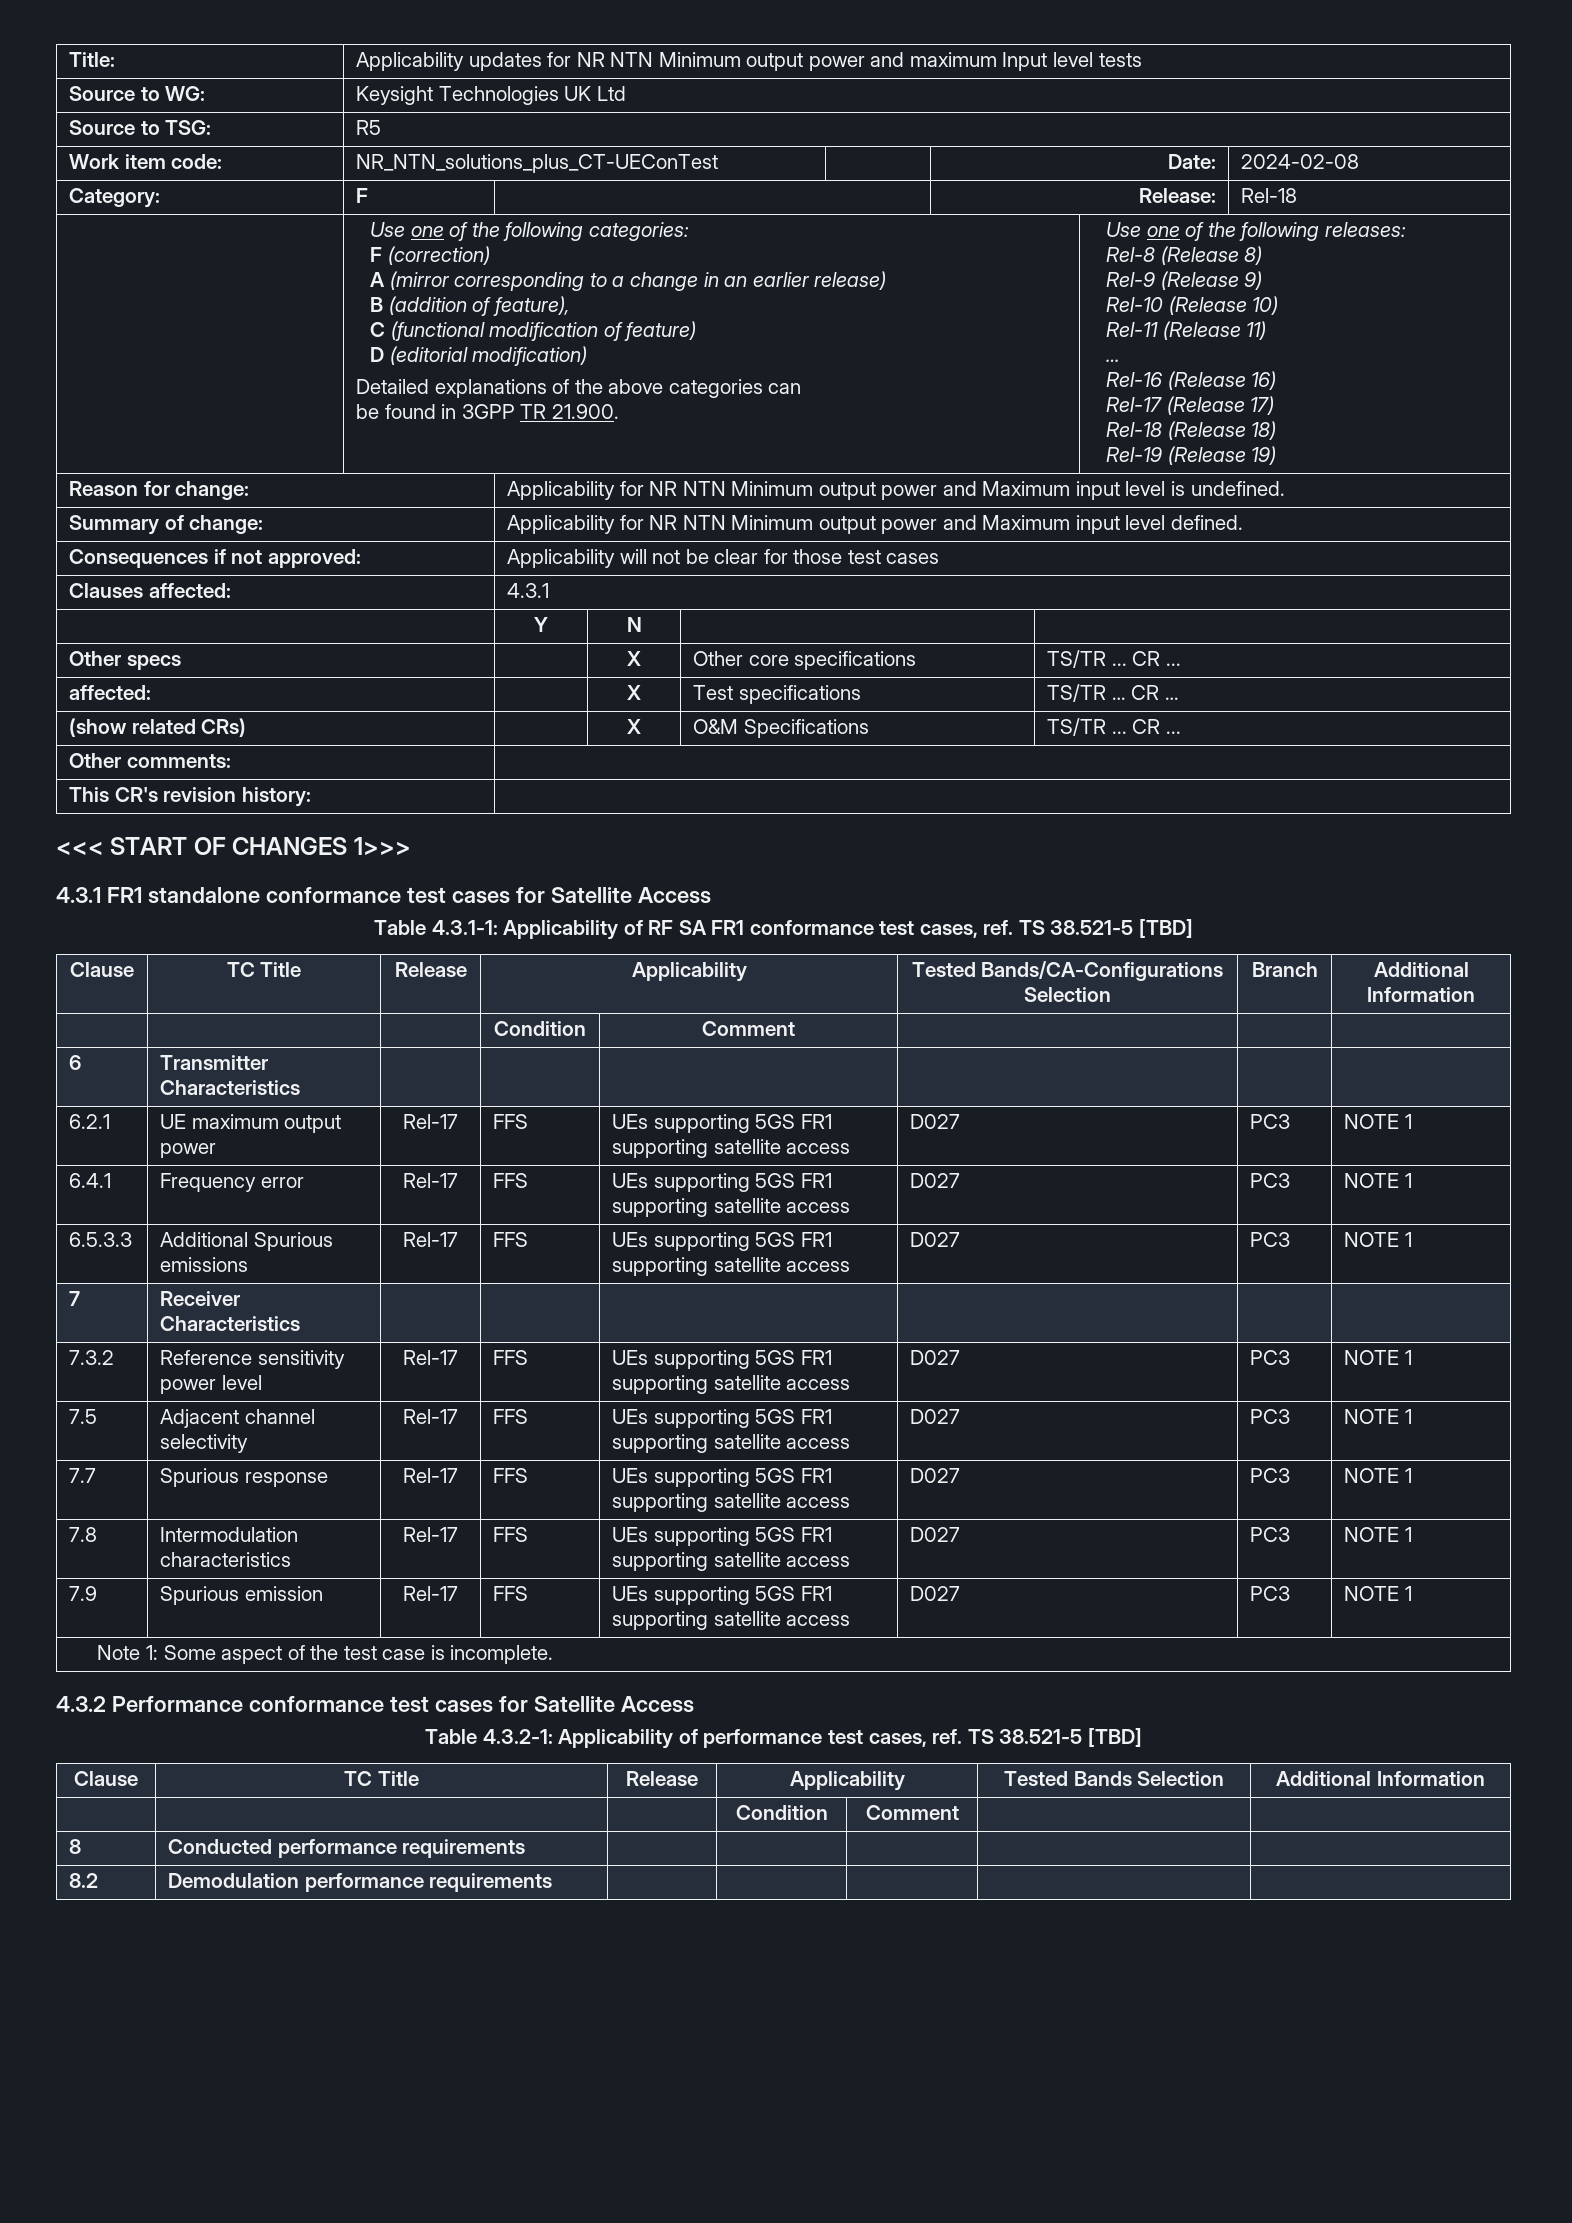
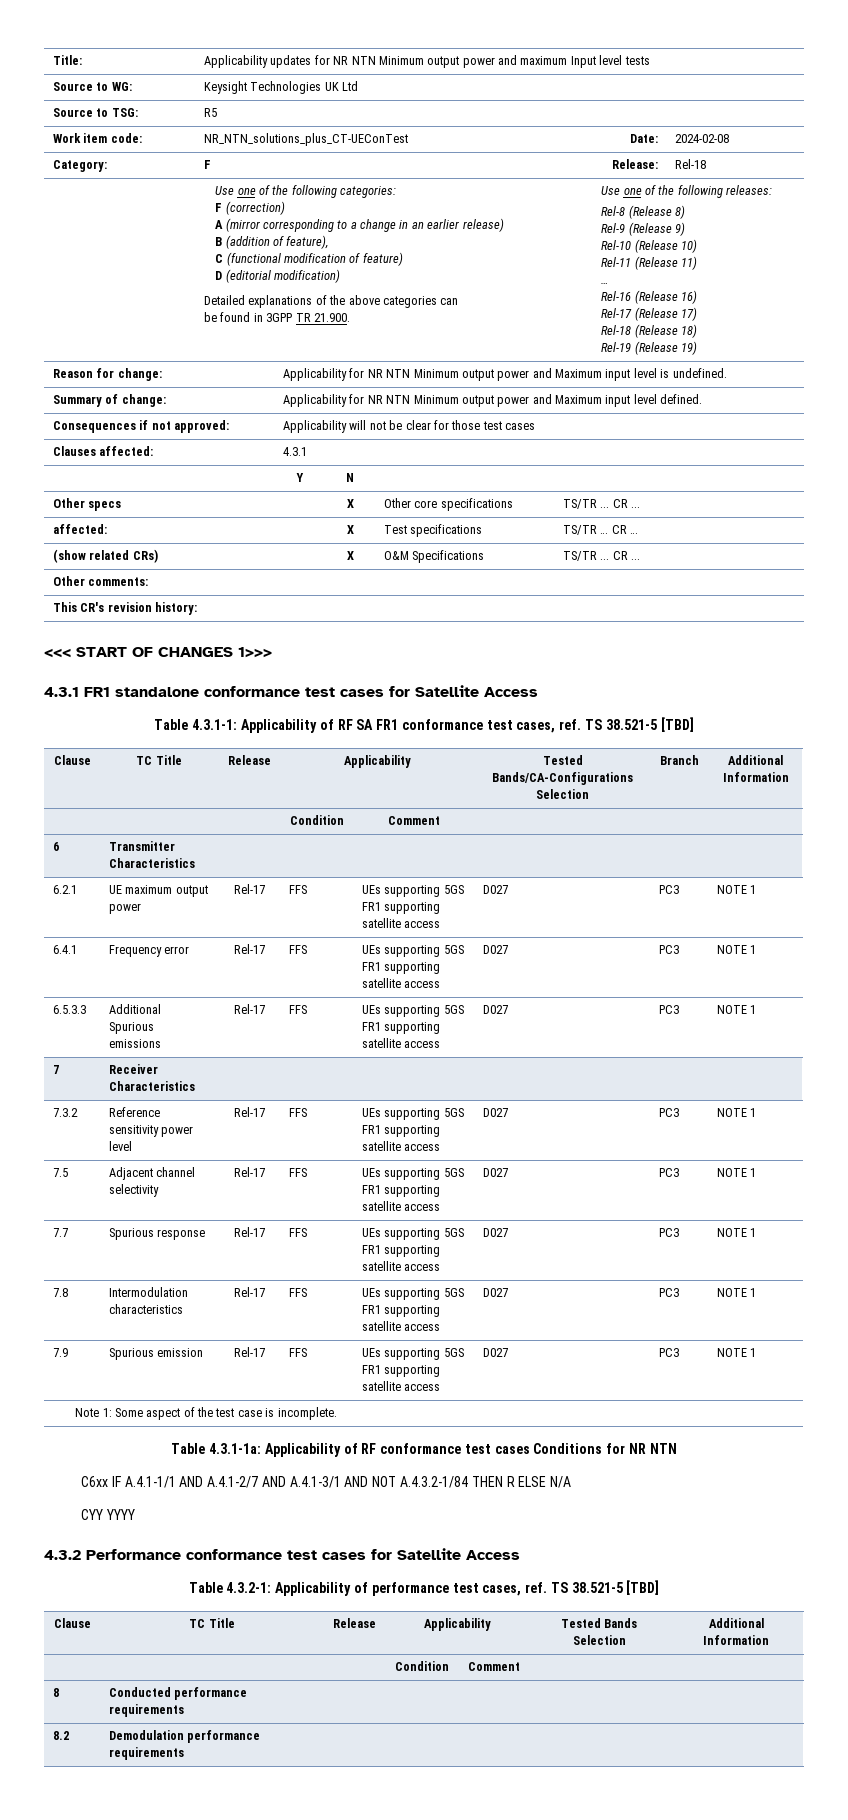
+ Table 4.3.1-1a: Applicability of RF conformance test cases Conditions for NR NTN
+ C6xx IF A.4.1-1/1 AND A.4.1-2/7 AND A.4.1-3/1 AND NOT A.4.3.2-1/84 THEN R ELSE N/A
+ CYY YYYY

